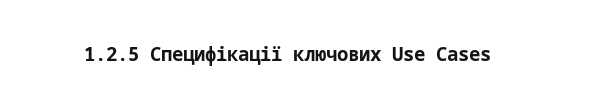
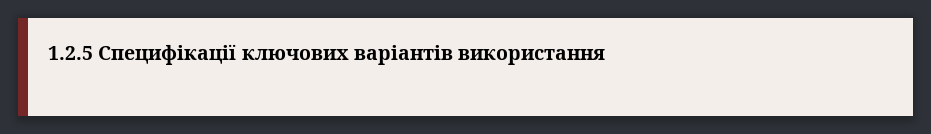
- 1.2.5 Специфікації ключових Use Cases
+ 1.2.5 Специфікації ключових варіантів використання

